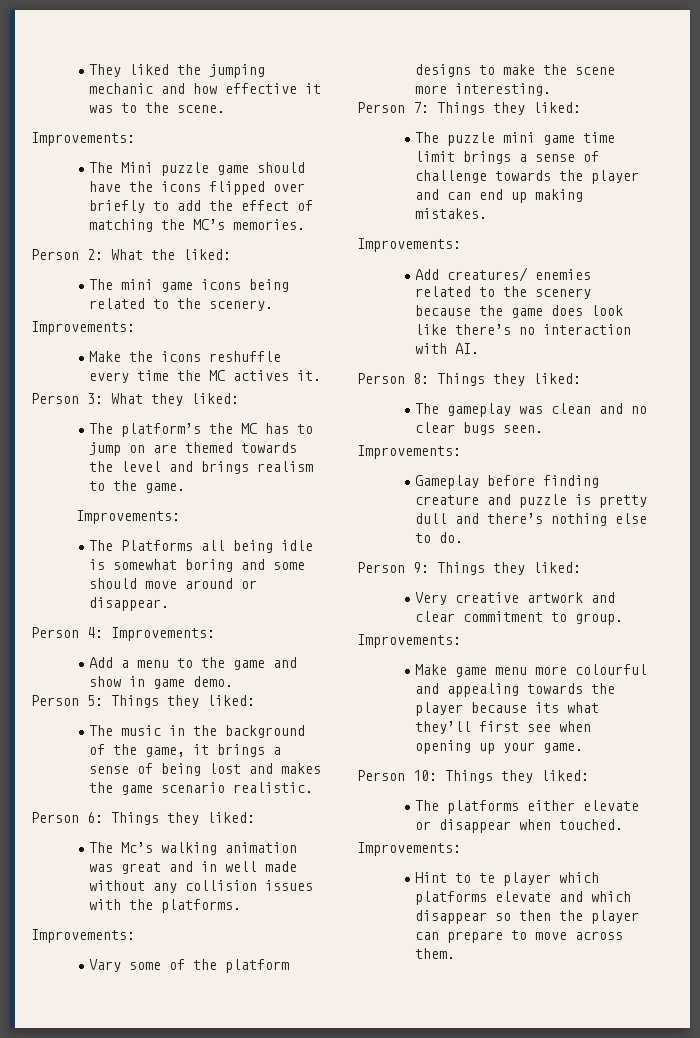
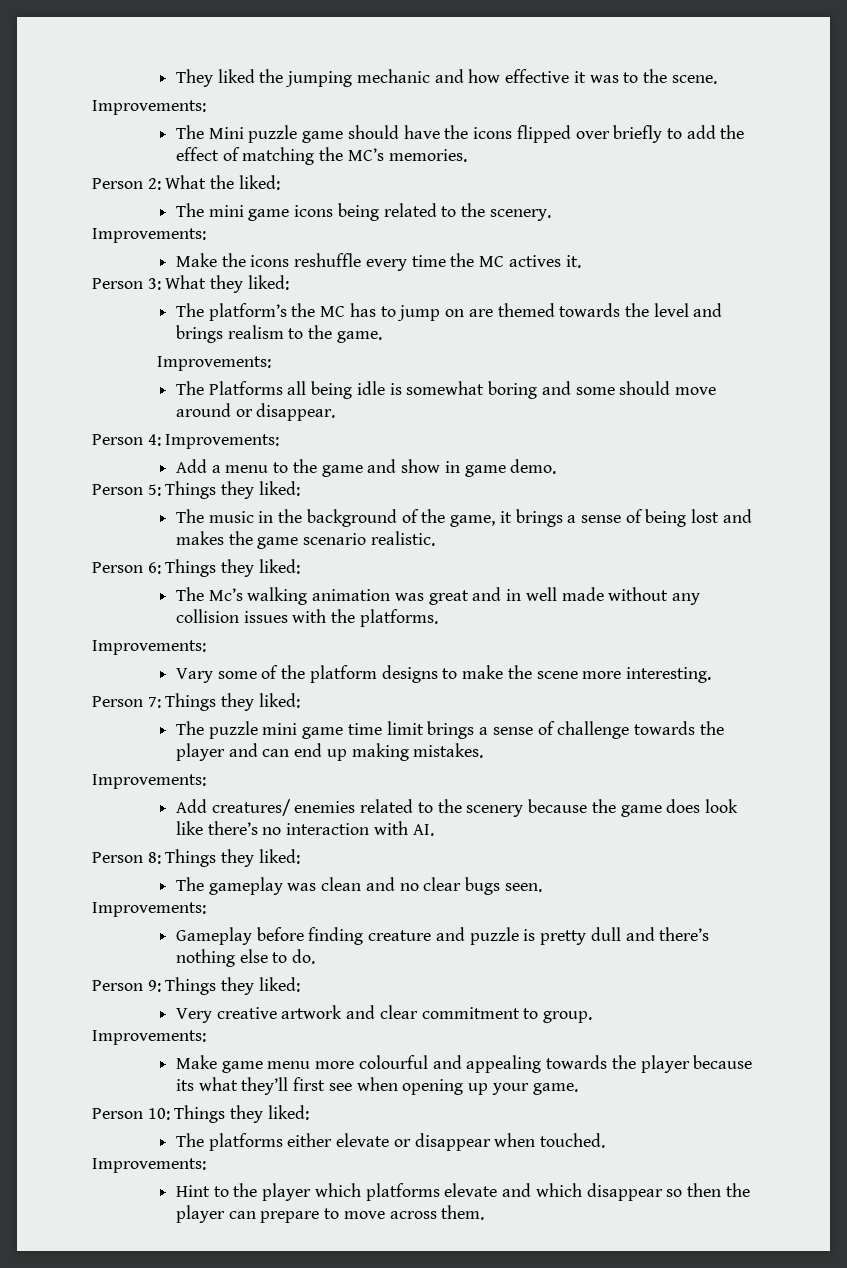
- Hint to te player which platforms elevate and which disappear so then the player can prepare to move across them.
+ Hint to the player which platforms elevate and which disappear so then the player can prepare to move across them.

